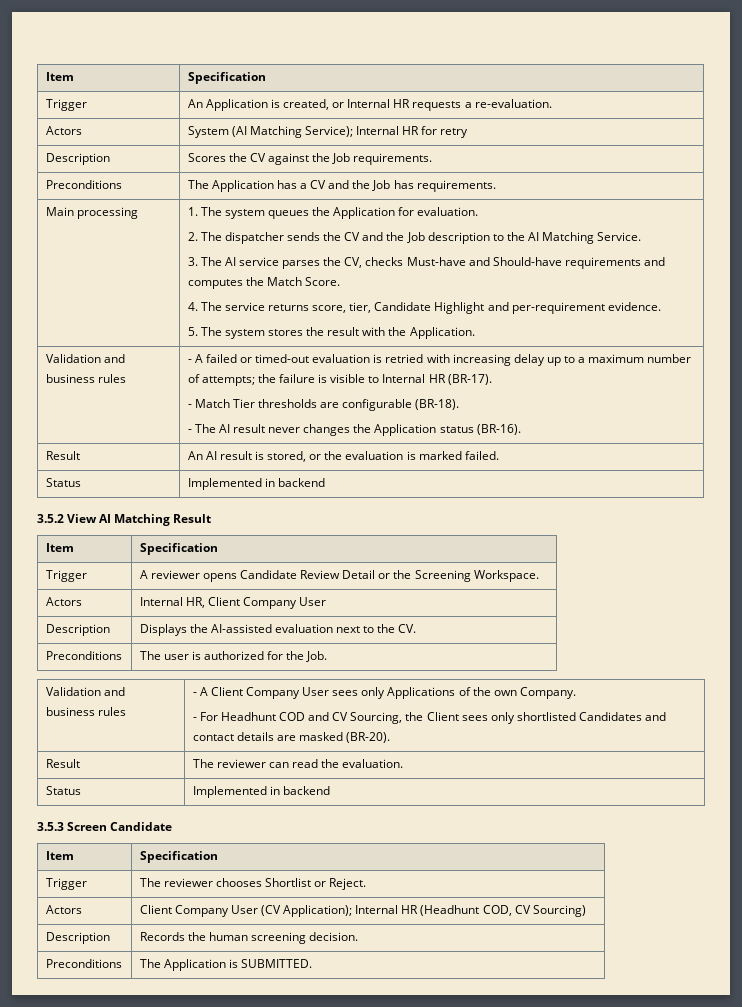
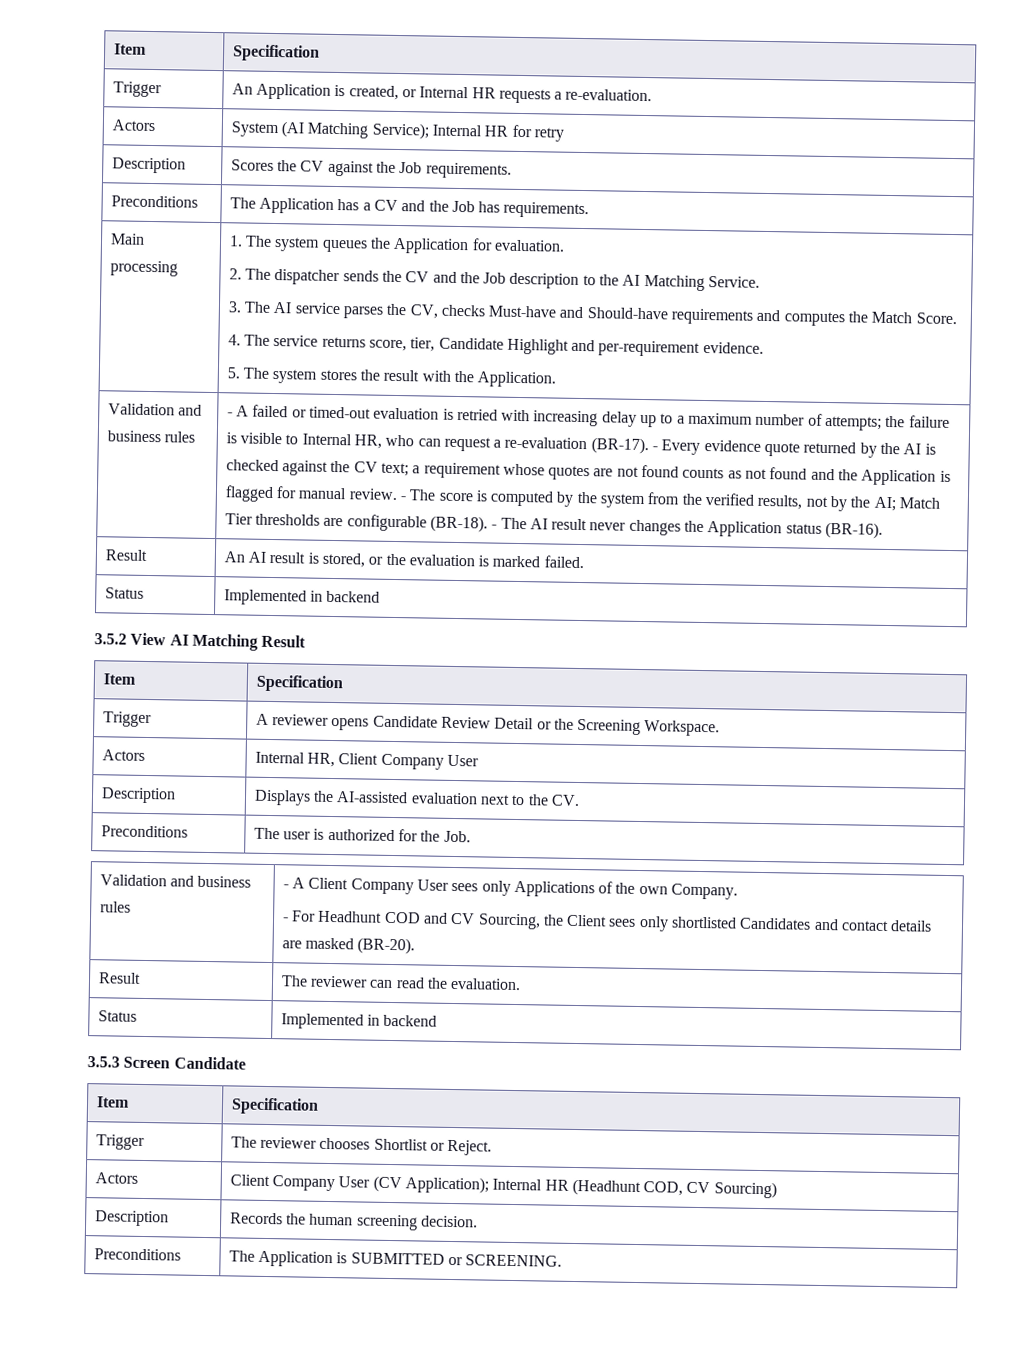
- - A failed or timed-out evaluation is retried with increasing delay up to a maximum number of attempts; the failure is visible to Internal HR (BR-17).
- - Match Tier thresholds are configurable (BR-18).
- - The AI result never changes the Application status (BR-16).
+ - A failed or timed-out evaluation is retried with increasing delay up to a maximum number of attempts; the failure is visible to Internal HR, who can request a re-evaluation (BR-17). - Every evidence quote returned by the AI is checked against the CV text; a requirement whose quotes are not found counts as not found and the Application is flagged for manual review. - The score is computed by the system from the verified results, not by the AI; Match Tier thresholds are configurable (BR-18). - The AI result never changes the Application status (BR-16).
- Preconditions | The Application is SUBMITTED.
+ Preconditions | The Application is SUBMITTED or SCREENING.

